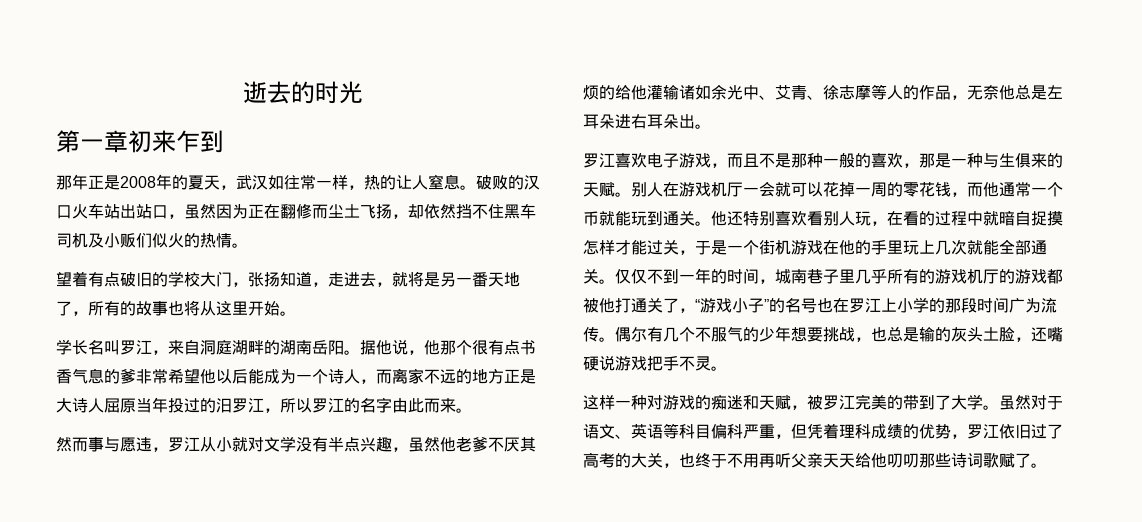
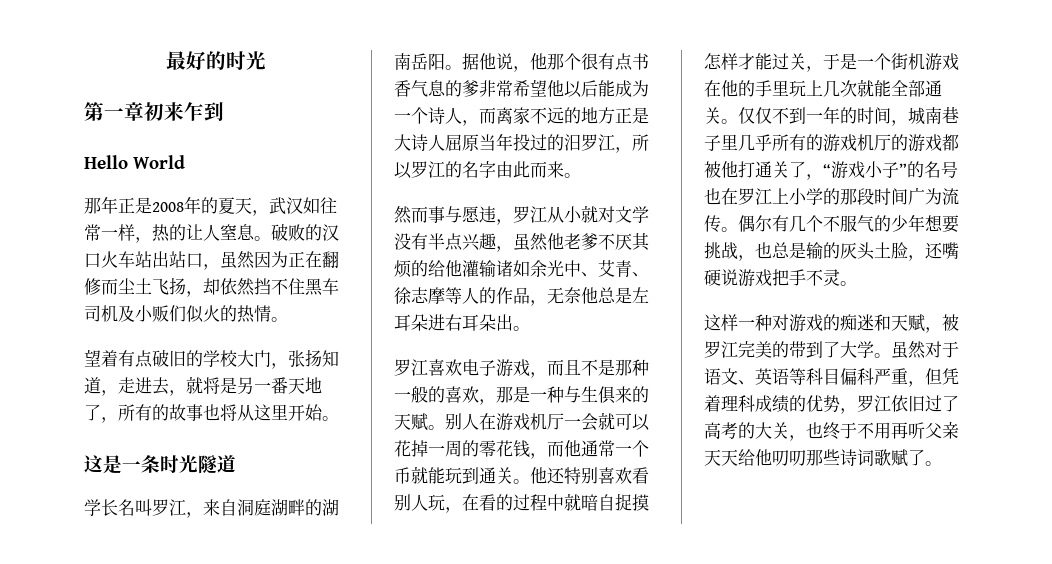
- 逝去的时光
+ 最好的时光
+ Hello World
+ 这是一条时光隧道

